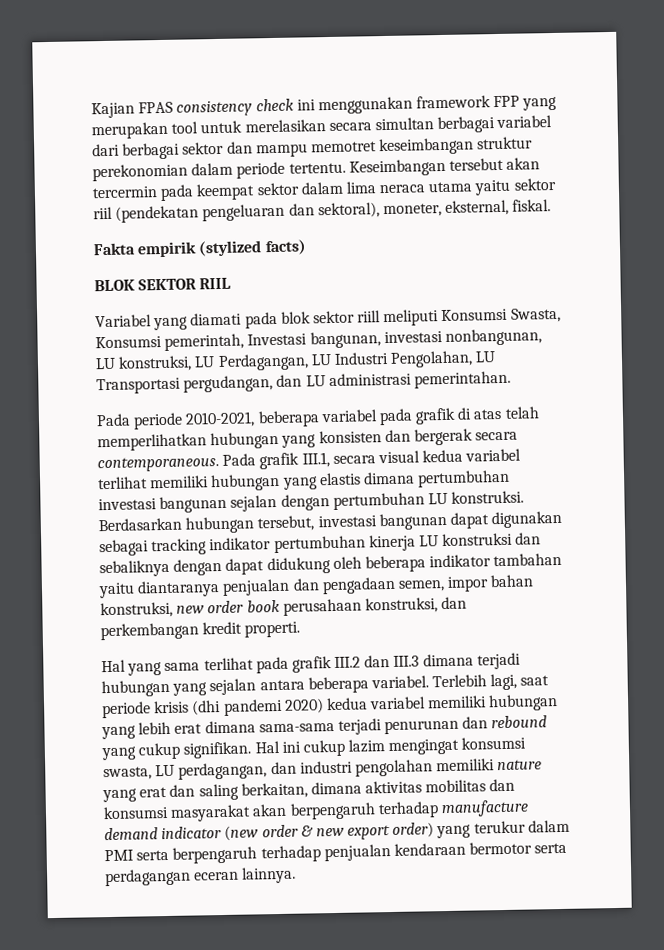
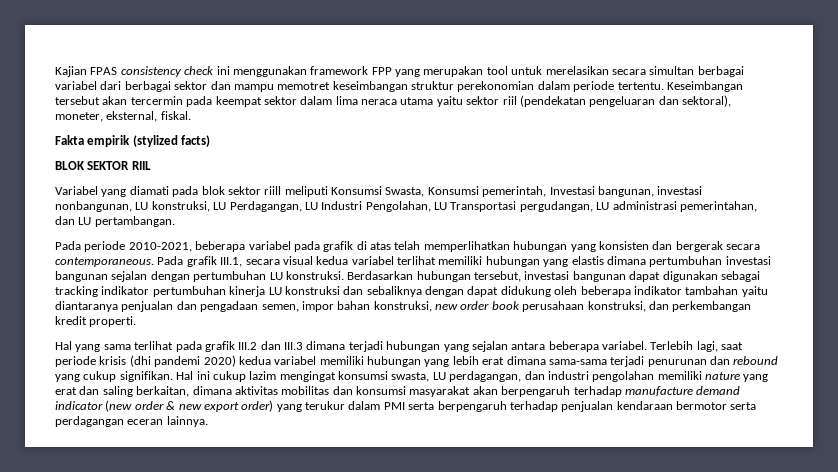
- Variabel yang diamati pada blok sektor riill meliputi Konsumsi Swasta, Konsumsi pemerintah, Investasi bangunan, investasi nonbangunan, LU konstruksi, LU Perdagangan, LU Industri Pengolahan, LU Transportasi pergudangan, dan LU administrasi pemerintahan.
+ Variabel yang diamati pada blok sektor riill meliputi Konsumsi Swasta, Konsumsi pemerintah, Investasi bangunan, investasi nonbangunan, LU konstruksi, LU Perdagangan, LU Industri Pengolahan, LU Transportasi pergudangan, LU administrasi pemerintahan, dan LU pertambangan.

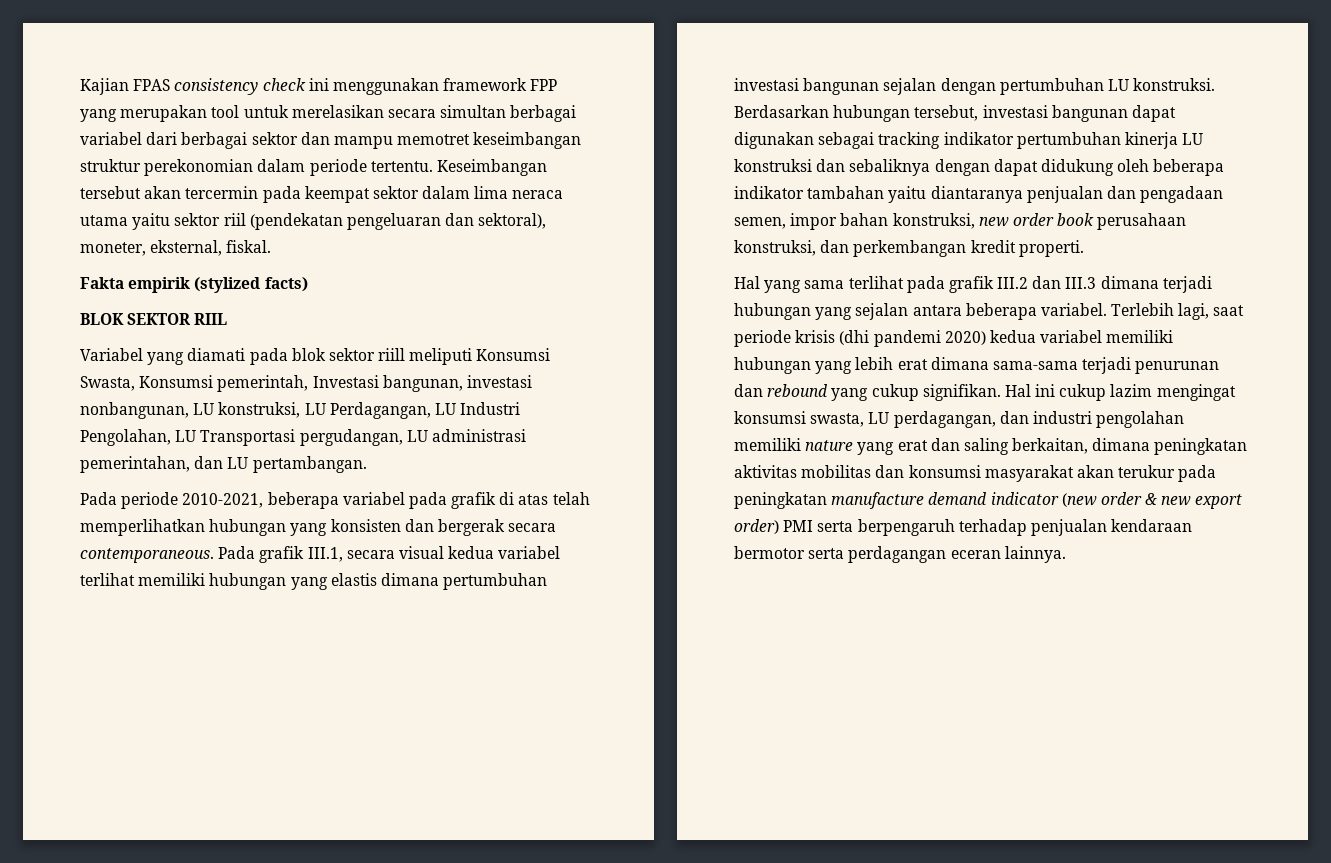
- Hal ini cukup lazim mengingat konsumsi swasta, LU perdagangan, dan industri pengolahan memiliki nature yang erat dan saling berkaitan, dimana aktivitas mobilitas dan konsumsi masyarakat akan berpengaruh terhadap manufacture demand indicator (new order & new export order) yang terukur dalam PMI serta berpengaruh terhadap penjualan kendaraan bermotor serta perdagangan eceran lainnya.
+ Hal ini cukup lazim mengingat konsumsi swasta, LU perdagangan, dan industri pengolahan memiliki nature yang erat dan saling berkaitan, dimana peningkatan aktivitas mobilitas dan konsumsi masyarakat akan terukur pada peningkatan manufacture demand indicator (new order & new export order) PMI serta berpengaruh terhadap penjualan kendaraan bermotor serta perdagangan eceran lainnya.

